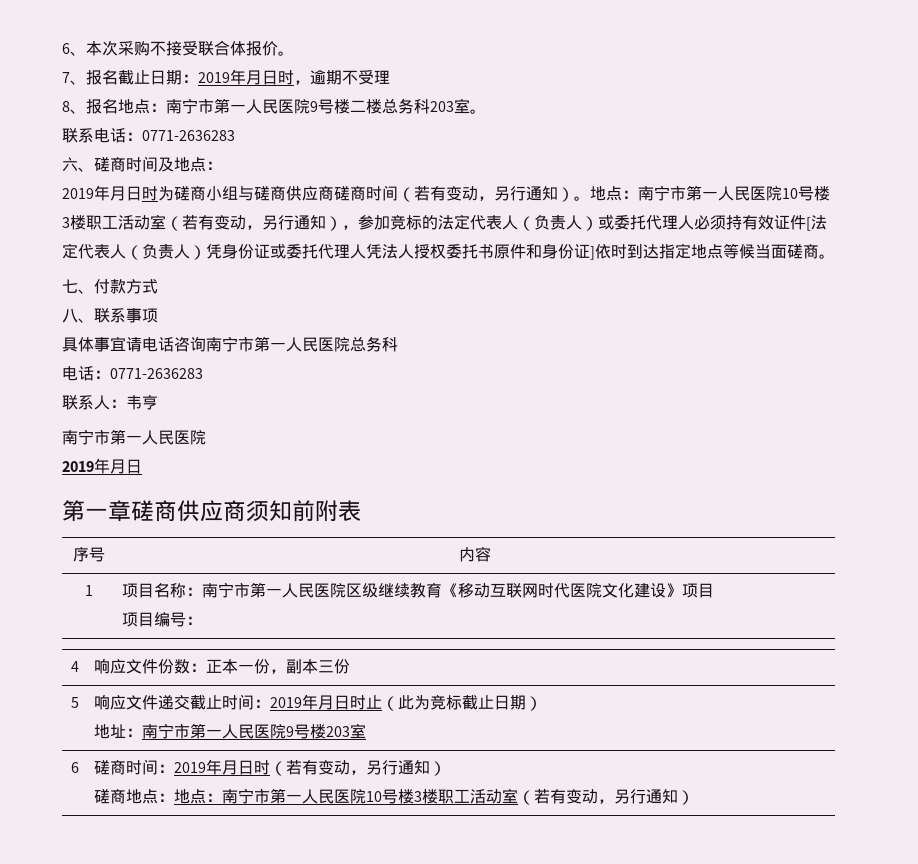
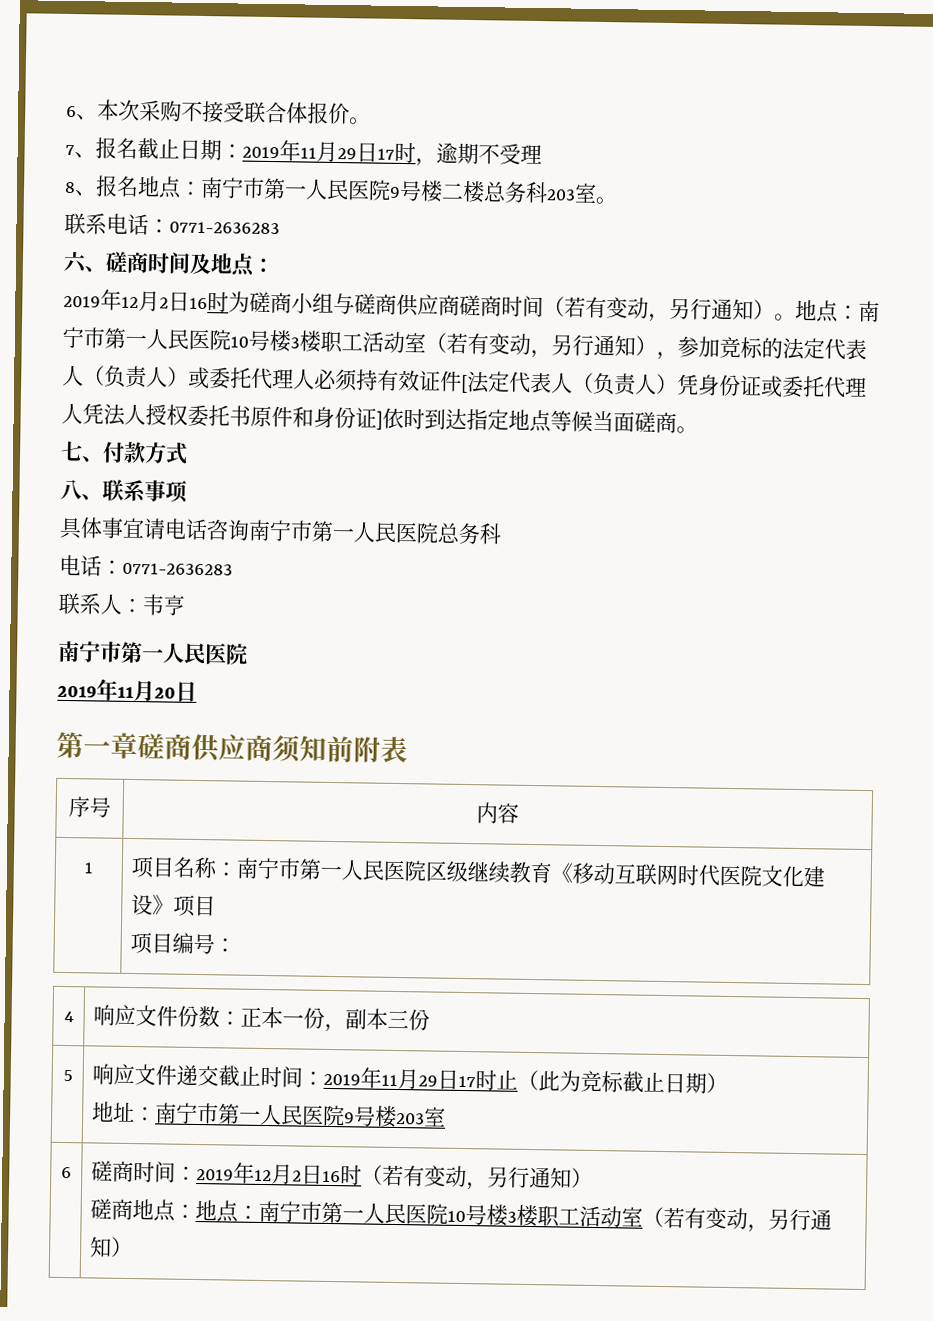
- 7、报名截止日期：2019年月日时，逾期不受理
+ 7、报名截止日期：2019年11月29日17时，逾期不受理
- 2019年月日时为磋商小组与磋商供应商磋商时间（若有变动，另行通知）。
+ 2019年12月2日16时为磋商小组与磋商供应商磋商时间（若有变动，另行通知）。
  联系人：韦亨
  南宁市第一人民医院
- 2019年月日
+ 2019年11月20日
- 5 | 响应文件递交截止时间：2019年月日时止（此为竞标截止日期）
+ 5 | 响应文件递交截止时间：2019年11月29日17时止（此为竞标截止日期）
- 6 | 磋商时间：2019年月日时（若有变动，另行通知）
+ 6 | 磋商时间：2019年12月2日16时（若有变动，另行通知）

